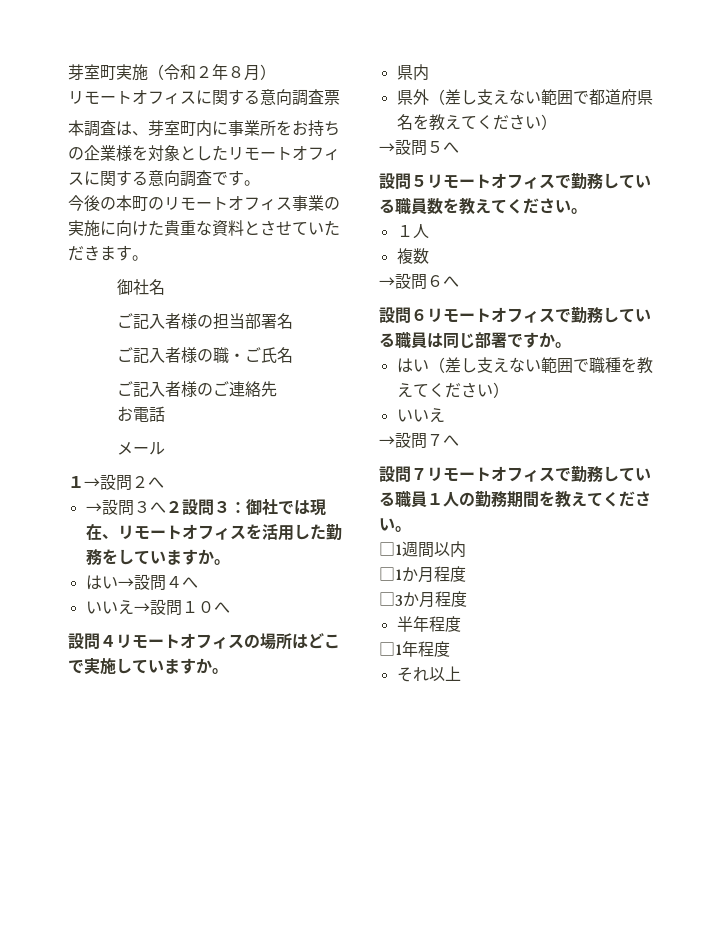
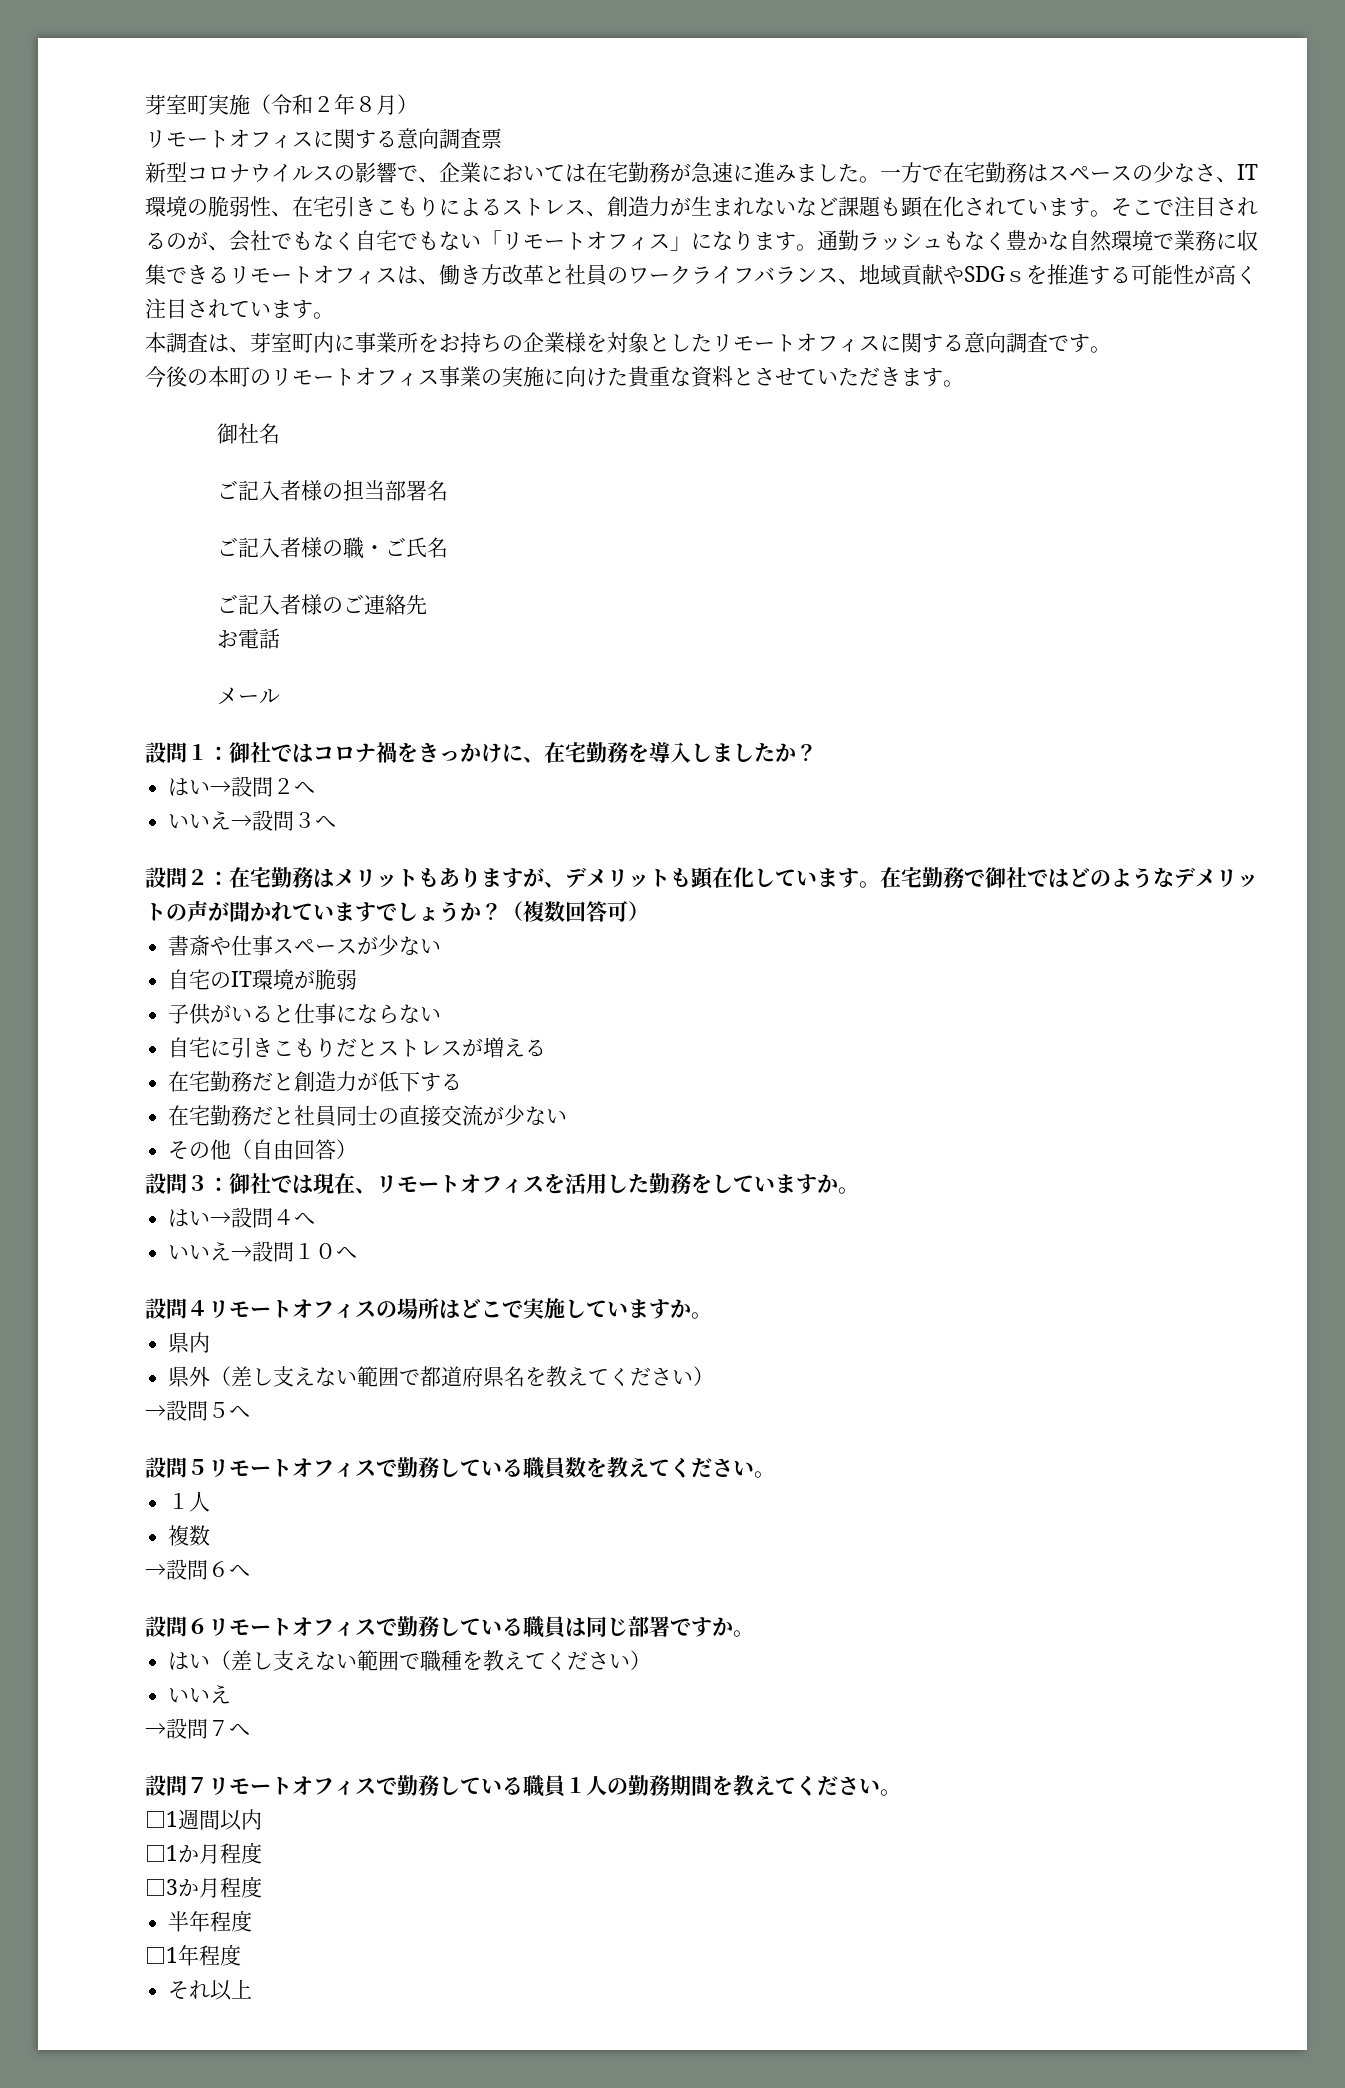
+ 新型コロナウイルスの影響で、企業においては在宅勤務が急速に進みました。一方で在宅勤務はスペースの少なさ、IT環境の脆弱性、在宅引きこもりによるストレス、創造力が生まれないなど課題も顕在化されています。そこで注目されるのが、会社でもなく自宅でもない「リモートオフィス」になります。通勤ラッシュもなく豊かな自然環境で業務に収集できるリモートオフィスは、働き方改革と社員のワークライフバランス、地域貢献やSDGｓを推進する可能性が高く注目されています。
- １→設問２へ
+ 設問１：御社ではコロナ禍をきっかけに、在宅勤務を導入しましたか？
+ はい→設問２へ
- →設問３へ２設問３：御社では現在、リモートオフィスを活用した勤務をしていますか。
+ いいえ→設問３へ
+ 設問２：在宅勤務はメリットもありますが、デメリットも顕在化しています。在宅勤務で御社ではどのようなデメリットの声が聞かれていますでしょうか？（複数回答可）
+ 書斎や仕事スペースが少ない
+ 自宅のIT環境が脆弱
+ 子供がいると仕事にならない
+ 自宅に引きこもりだとストレスが増える
+ 在宅勤務だと創造力が低下する
+ 在宅勤務だと社員同士の直接交流が少ない
+ その他（自由回答）
+ 設問３：御社では現在、リモートオフィスを活用した勤務をしていますか。

